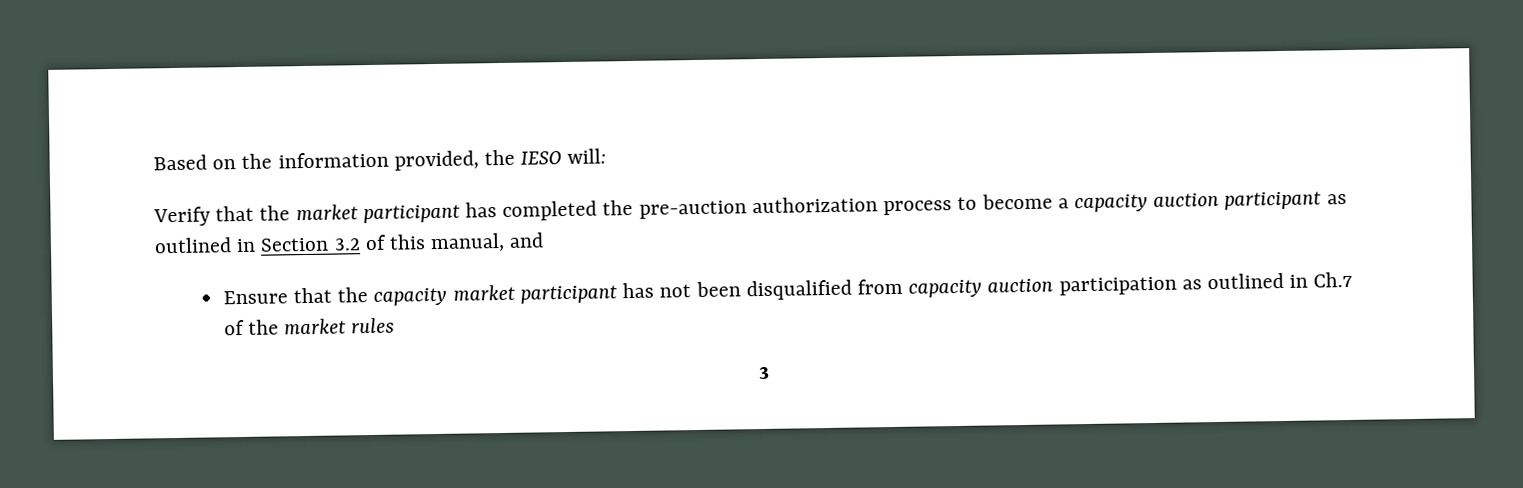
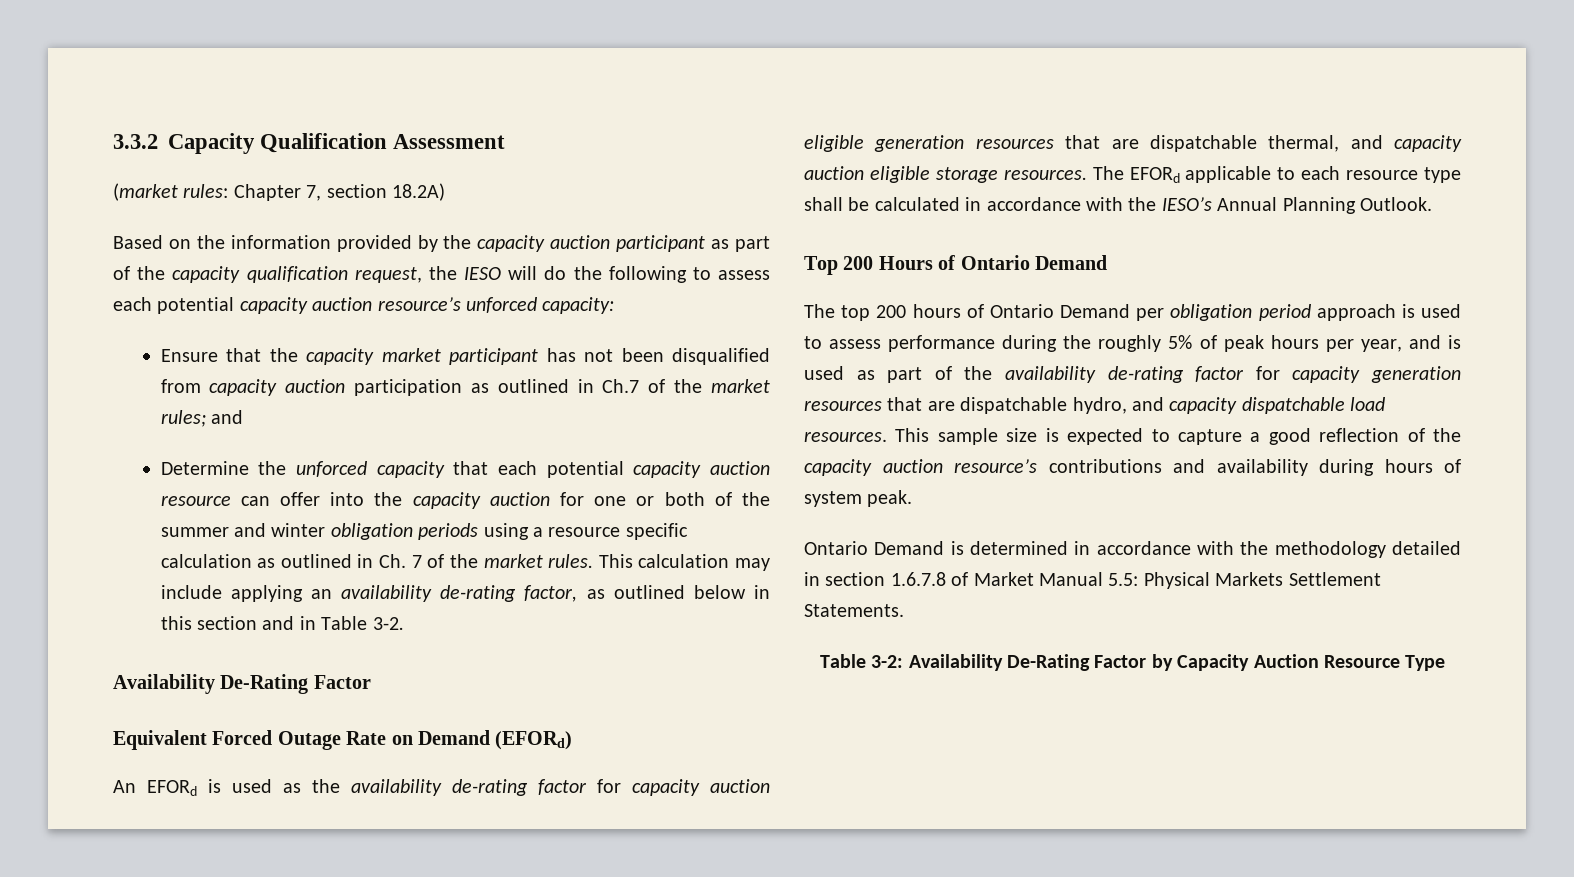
- Based on the information provided, the IESO will:
- Verify that the market participant has completed the pre-auction authorization process to become a capacity auction participant as outlined in Section 3.2 of this manual, and
+ 3.3.2 Capacity Qualification Assessment
+ (market rules: Chapter 7, section 18.2A)
+ Based on the information provided by the capacity auction participant as part of the capacity qualification request, the IESO will do the following to assess each potential capacity auction resource’s unforced capacity:
- Ensure that the capacity market participant has not been disqualified from capacity auction participation as outlined in Ch.7 of the market rules
- 3
+ Ensure that the capacity market participant has not been disqualified from capacity auction participation as outlined in Ch.7 of the market rules; and
+ Determine the unforced capacity that each potential capacity auction resource can offer into the capacity auction for one or both of the summer and winter obligation periods using a resource specific calculation as outlined in Ch. 7 of the market rules. This calculation may include applying an availability de-rating factor, as outlined below in this section and in Table 3-2.
+ Availability De-Rating Factor
+ Equivalent Forced Outage Rate on Demand (EFORd)
+ An EFORd is used as the availability de-rating factor for capacity auction eligible generation resources that are dispatchable thermal, and capacity auction eligible storage resources. The EFORd applicable to each resource type shall be calculated in accordance with the IESO’s Annual Planning Outlook.
+ Top 200 Hours of Ontario Demand
+ The top 200 hours of Ontario Demand per obligation period approach is used to assess performance during the roughly 5% of peak hours per year, and is used as part of the availability de-rating factor for capacity generation resources that are dispatchable hydro, and capacity dispatchable load resources. This sample size is expected to capture a good reflection of the capacity auction resource’s contributions and availability during hours of system peak.
+ Ontario Demand is determined in accordance with the methodology detailed in section 1.6.7.8 of Market Manual 5.5: Physical Markets Settlement Statements.
+ Table 3-2: Availability De-Rating Factor by Capacity Auction Resource Type

